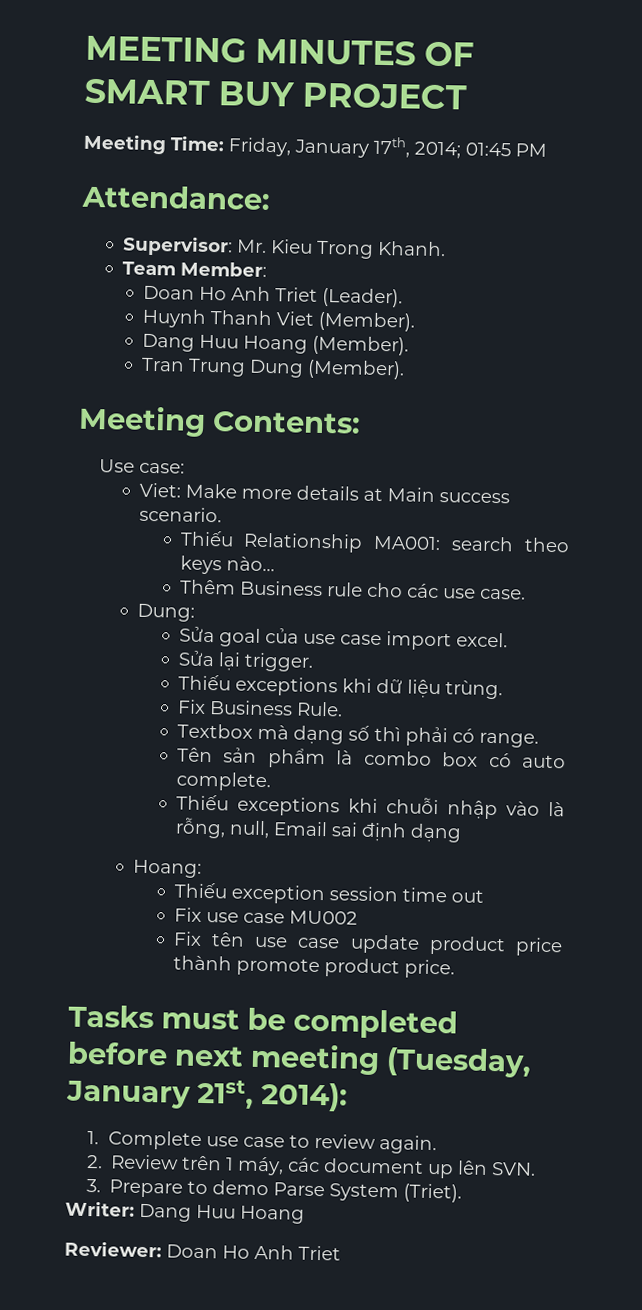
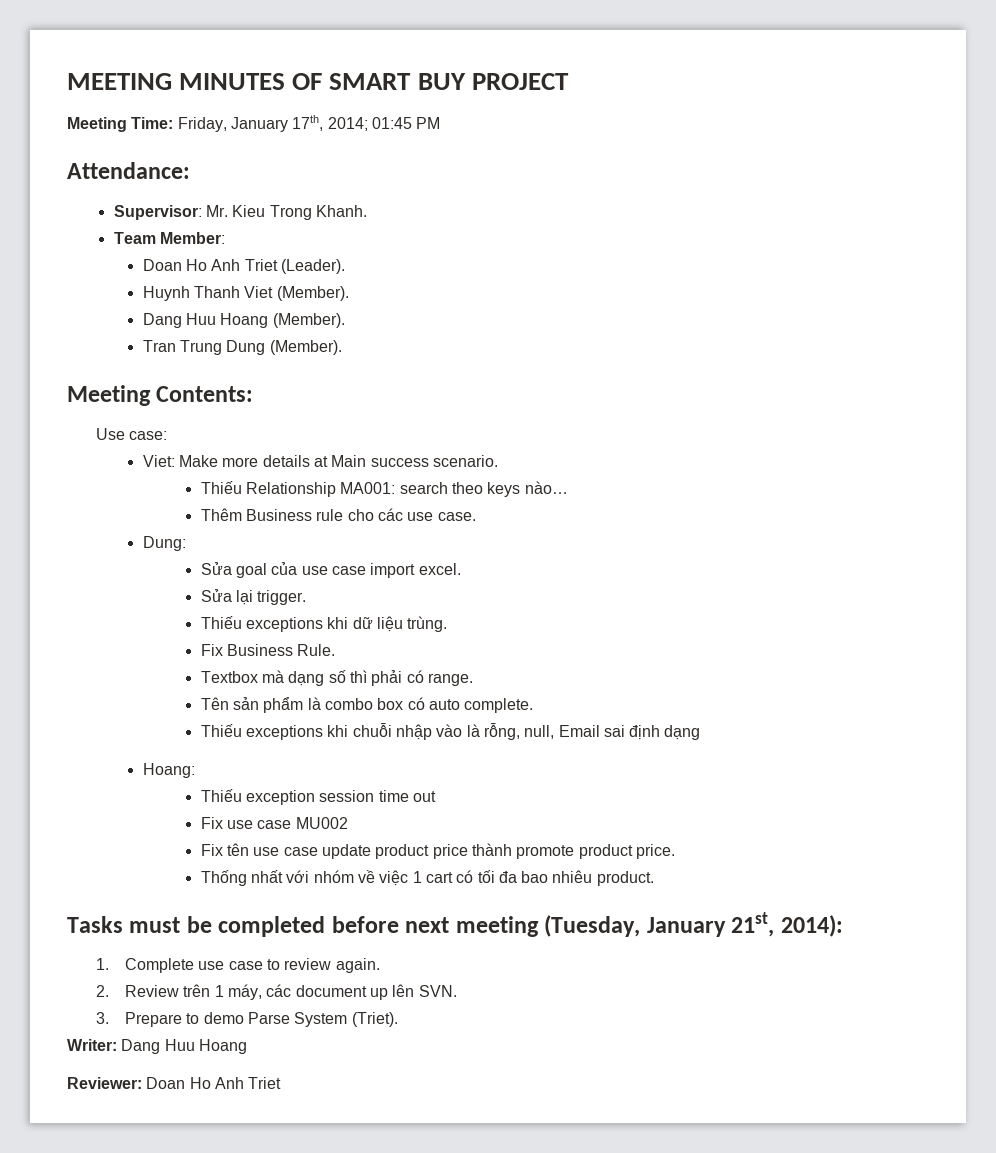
+ Thống nhất với nhóm về việc 1 cart có tối đa bao nhiêu product.

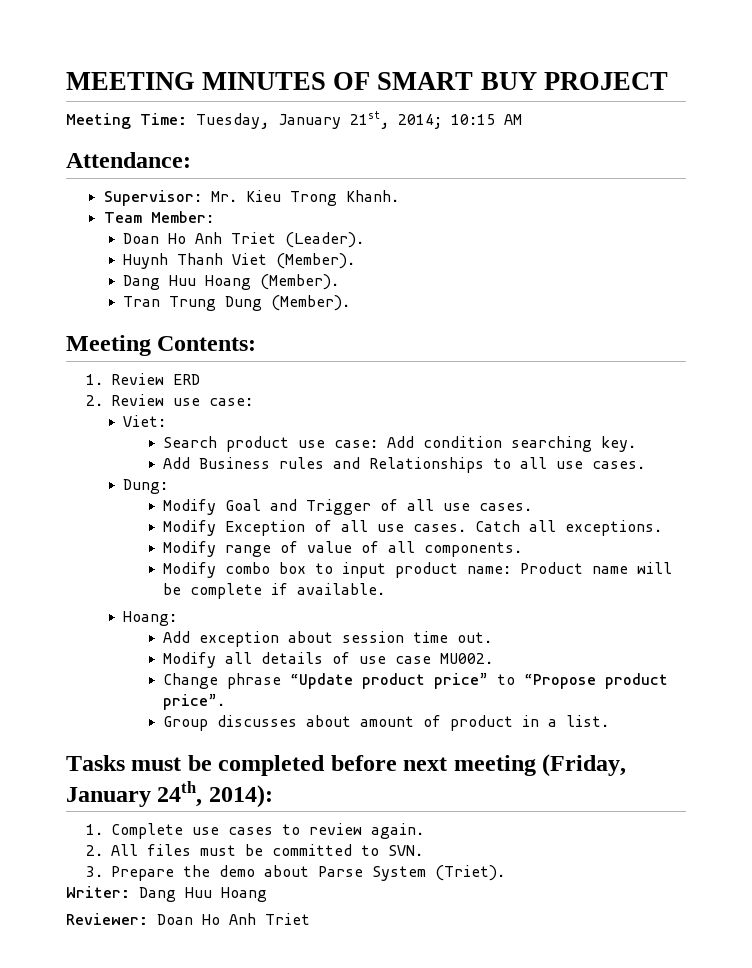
- Meeting Time: Friday, January 17th, 2014; 01:45 PM
+ Meeting Time: Tuesday, January 21st, 2014; 10:15 AM
- Use case:
- Viet: Make more details at Main success scenario.
- Thiếu Relationship MA001: search theo keys nào…
- Thêm Business rule cho các use case.
+ 1. Review ERD
+ 2. Review use case:
+ Viet:
+ Search product use case: Add condition searching key.
+ Add Business rules and Relationships to all use cases.
  Dung:
- Sửa goal của use case import excel.
- Sửa lại trigger.
- Thiếu exceptions khi dữ liệu trùng.
- Fix Business Rule.
- Textbox mà dạng số thì phải có range.
- Tên sản phẩm là combo box có auto complete.
- Thiếu exceptions khi chuỗi nhập vào là rỗng, null, Email sai định dạng
+ Modify Goal and Trigger of all use cases.
+ Modify Exception of all use cases. Catch all exceptions.
+ Modify range of value of all components.
+ Modify combo box to input product name: Product name will be complete if available.
  Hoang:
- Thiếu exception session time out
- Fix use case MU002
- Fix tên use case update product price thành promote product price.
- Thống nhất với nhóm về việc 1 cart có tối đa bao nhiêu product.
+ Add exception about session time out.
+ Modify all details of use case MU002.
+ Change phrase “Update product price” to “Propose product price”.
+ Group discusses about amount of product in a list.
- Tasks must be completed before next meeting (Tuesday, January 21st, 2014):
+ Tasks must be completed before next meeting (Friday, January 24th, 2014):
- 1. Complete use case to review again.
+ 1. Complete use cases to review again.
- 2. Review trên 1 máy, các document up lên SVN.
+ 2. All files must be committed to SVN.
- 3. Prepare to demo Parse System (Triet).
+ 3. Prepare the demo about Parse System (Triet).

